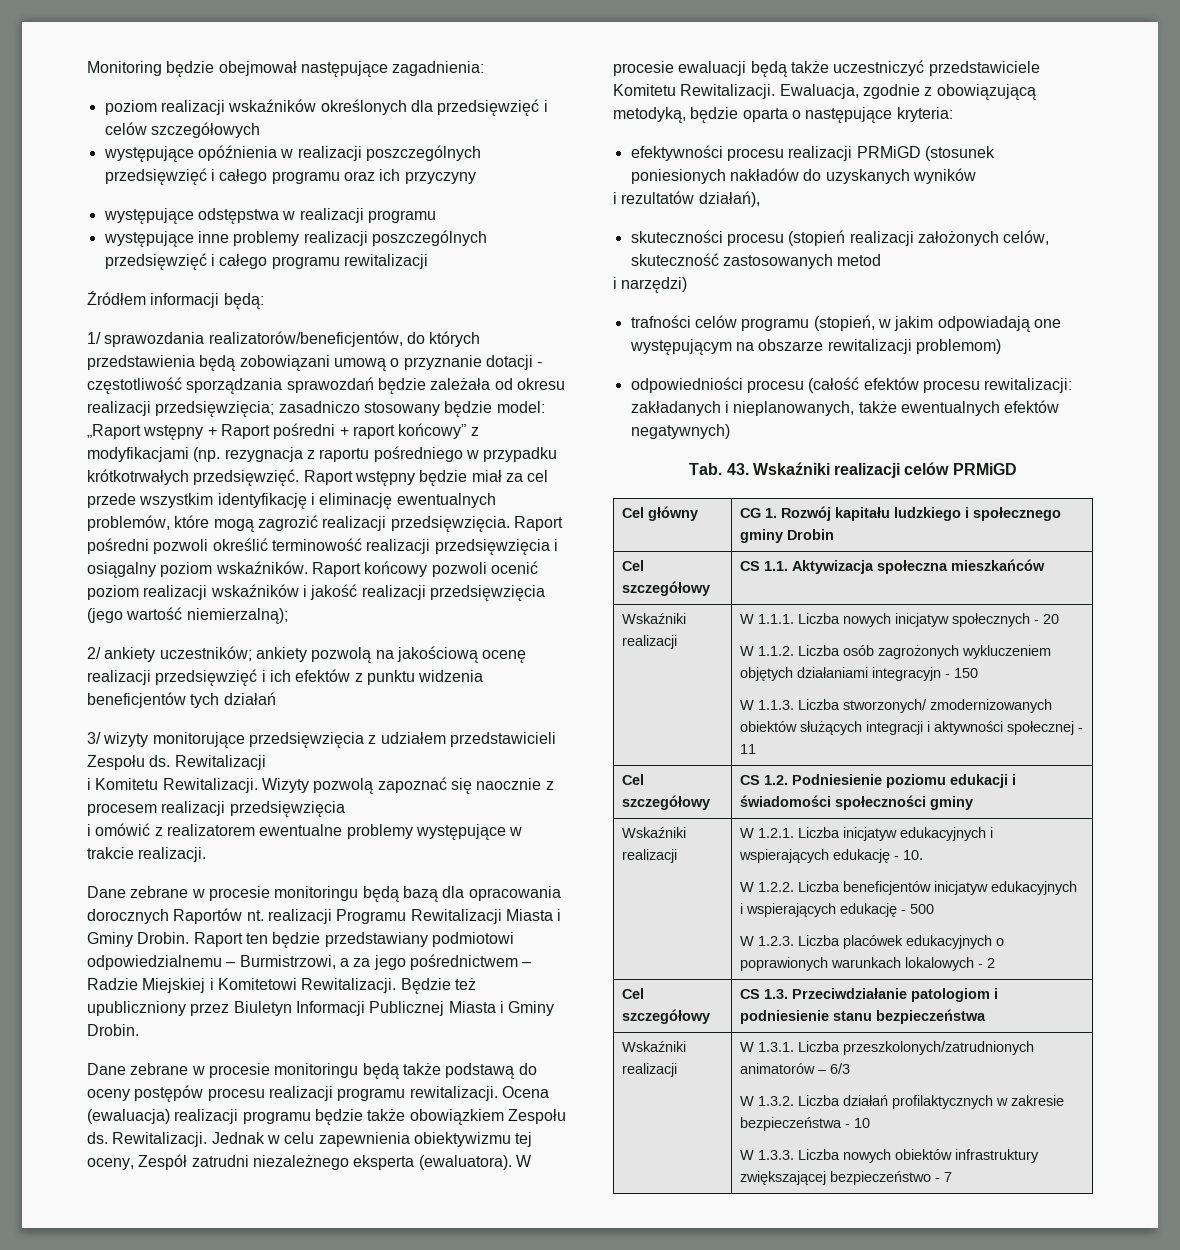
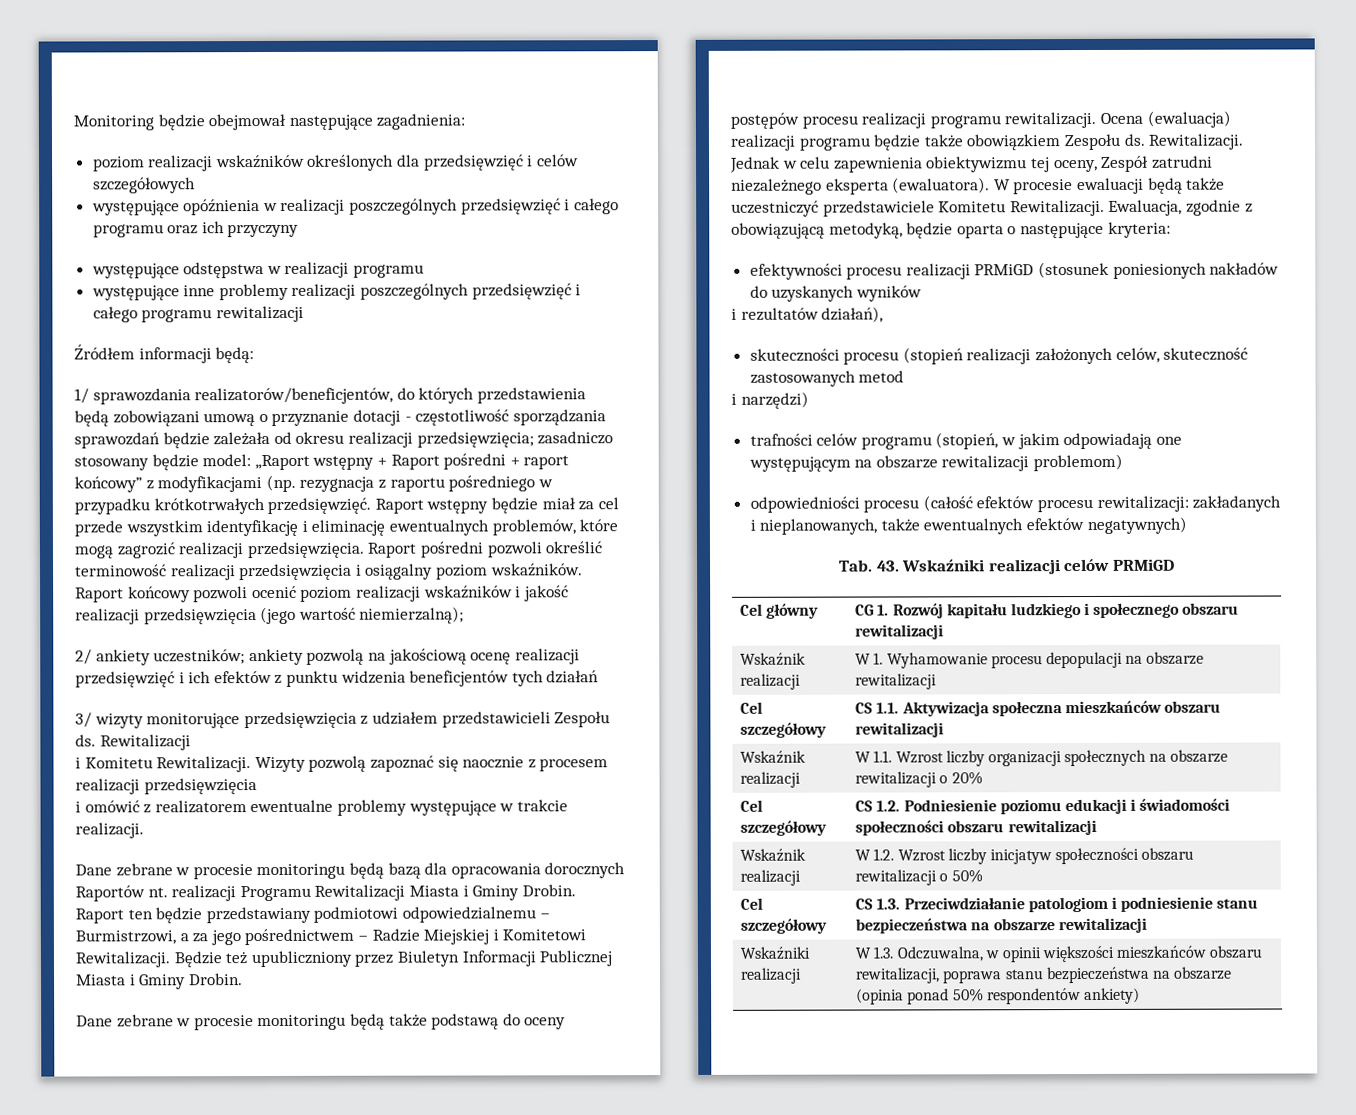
- Cel główny | CG 1. Rozwój kapitału ludzkiego i społecznego gminy Drobin
+ Cel główny | CG 1. Rozwój kapitału ludzkiego i społecznego obszaru rewitalizacji
+ Wskaźnik realizacji | W 1. Wyhamowanie procesu depopulacji na obszarze rewitalizacji
- Cel szczegółowy | CS 1.1. Aktywizacja społeczna mieszkańców
- Wskaźniki realizacji | W 1.1.1. Liczba nowych inicjatyw społecznych - 20
- W 1.1.2. Liczba osób zagrożonych wykluczeniem objętych działaniami integracyjn - 150
- W 1.1.3. Liczba stworzonych/ zmodernizowanych obiektów służących integracji i aktywności społecznej - 11
+ Cel szczegółowy | CS 1.1. Aktywizacja społeczna mieszkańców obszaru rewitalizacji
+ Wskaźnik realizacji | W 1.1. Wzrost liczby organizacji społecznych na obszarze rewitalizacji o 20%
- Cel szczegółowy | CS 1.2. Podniesienie poziomu edukacji i świadomości społeczności gminy
- Wskaźniki realizacji | W 1.2.1. Liczba inicjatyw edukacyjnych i wspierających edukację - 10.
- W 1.2.2. Liczba beneficjentów inicjatyw edukacyjnych i wspierających edukację - 500
- W 1.2.3. Liczba placówek edukacyjnych o poprawionych warunkach lokalowych - 2
+ Cel szczegółowy | CS 1.2. Podniesienie poziomu edukacji i świadomości społeczności obszaru rewitalizacji
+ Wskaźnik realizacji | W 1.2. Wzrost liczby inicjatyw społeczności obszaru rewitalizacji o 50%
- Cel szczegółowy | CS 1.3. Przeciwdziałanie patologiom i podniesienie stanu bezpieczeństwa
- Wskaźniki realizacji | W 1.3.1. Liczba przeszkolonych/zatrudnionych animatorów – 6/3
- W 1.3.2. Liczba działań profilaktycznych w zakresie bezpieczeństwa - 10
- W 1.3.3. Liczba nowych obiektów infrastruktury zwiększającej bezpieczeństwo - 7
+ Cel szczegółowy | CS 1.3. Przeciwdziałanie patologiom i podniesienie stanu bezpieczeństwa na obszarze rewitalizacji
+ Wskaźniki realizacji | W 1.3. Odczuwalna, w opinii większości mieszkańców obszaru rewitalizacji, poprawa stanu bezpieczeństwa na obszarze (opinia ponad 50% respondentów ankiety)

